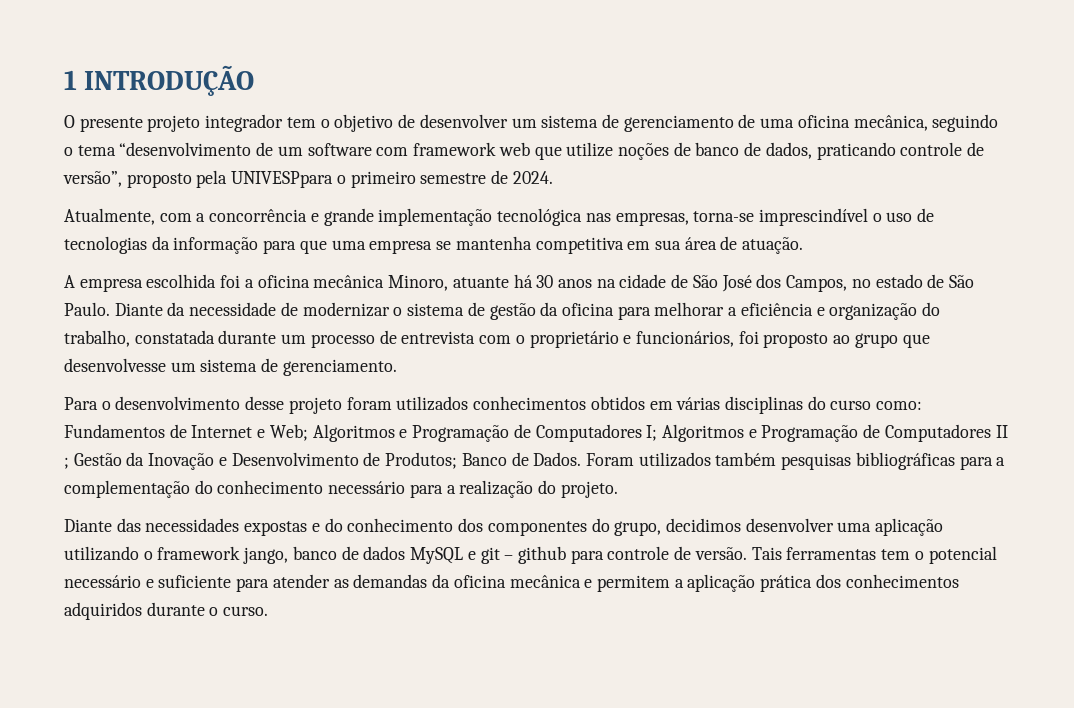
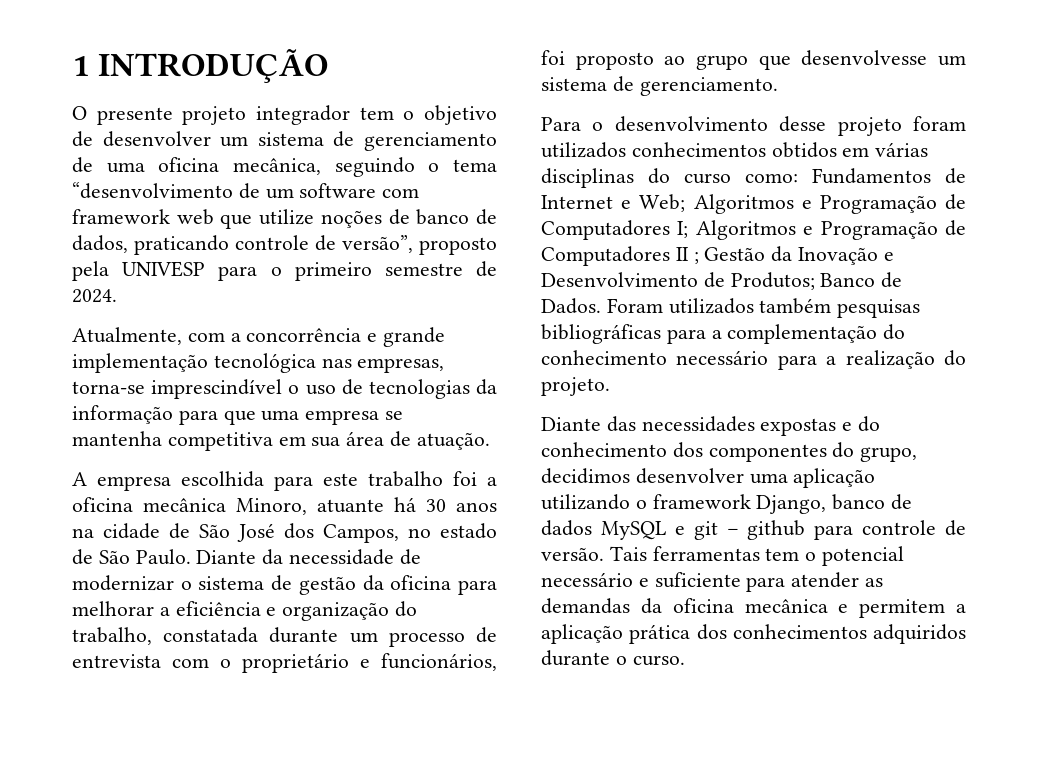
- O presente projeto integrador tem o objetivo de desenvolver um sistema de gerenciamento de uma oficina mecânica, seguindo o tema “desenvolvimento de um software com framework web que utilize noções de banco de dados, praticando controle de versão”, proposto pela UNIVESPpara o primeiro semestre de 2024.
+ O presente projeto integrador tem o objetivo de desenvolver um sistema de gerenciamento de uma oficina mecânica, seguindo o tema “desenvolvimento de um software com framework web que utilize noções de banco de dados, praticando controle de versão”, proposto pela UNIVESP para o primeiro semestre de 2024.
- A empresa escolhida foi a oficina mecânica Minoro, atuante há 30 anos na cidade de São José dos Campos, no estado de São Paulo.
+ A empresa escolhida para este trabalho foi a oficina mecânica Minoro, atuante há 30 anos na cidade de São José dos Campos, no estado de São Paulo.
- Diante das necessidades expostas e do conhecimento dos componentes do grupo, decidimos desenvolver uma aplicação utilizando o framework jango, banco de dados MySQL e git – github para controle de versão.
+ Diante das necessidades expostas e do conhecimento dos componentes do grupo, decidimos desenvolver uma aplicação utilizando o framework Django, banco de dados MySQL e git – github para controle de versão.

